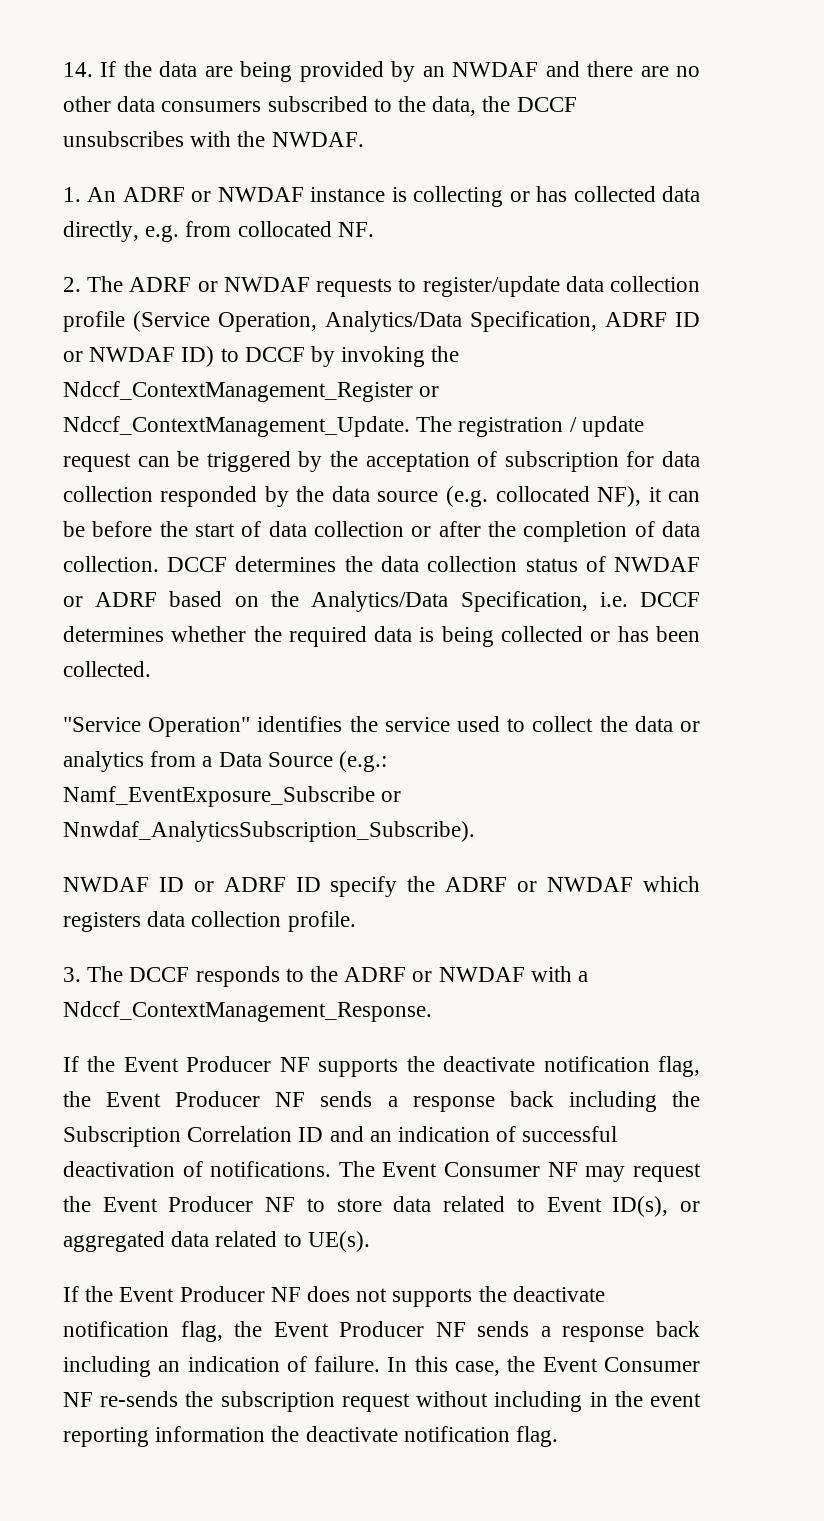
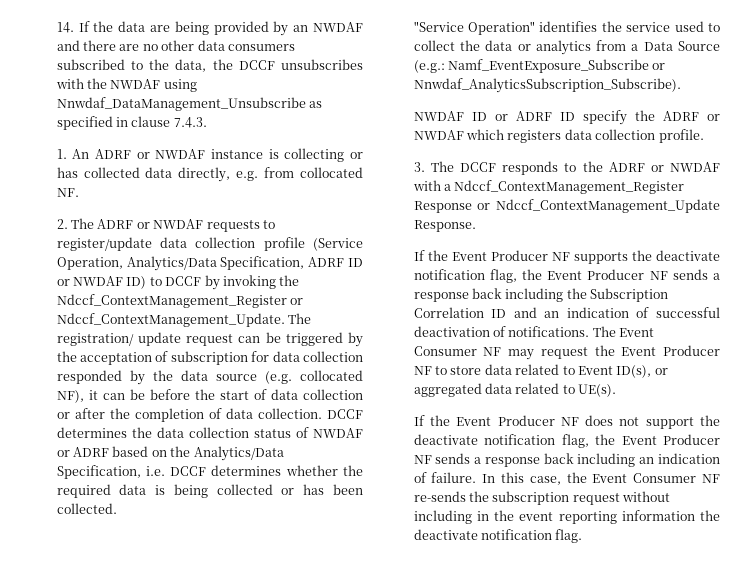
- 14. If the data are being provided by an NWDAF and there are no other data consumers subscribed to the data, the DCCF unsubscribes with the NWDAF.
+ 14. If the data are being provided by an NWDAF and there are no other data consumers subscribed to the data, the DCCF unsubscribes with the NWDAF using Nnwdaf_DataManagement_Unsubscribe as specified in clause 7.4.3.
- The registration / update request can be triggered by the acceptation of subscription for data collection responded by the data source (e.g. collocated NF), it can be before the start of data collection or after the completion of data collection.
+ The registration/ update request can be triggered by the acceptation of subscription for data collection responded by the data source (e.g. collocated NF), it can be before the start of data collection or after the completion of data collection.
- 3. The DCCF responds to the ADRF or NWDAF with a Ndccf_ContextManagement_Response.
+ 3. The DCCF responds to the ADRF or NWDAF with a Ndccf_ContextManagement_Register Response or Ndccf_ContextManagement_Update Response.
- If the Event Producer NF does not supports the deactivate notification flag, the Event Producer NF sends a response back including an indication of failure.
+ If the Event Producer NF does not support the deactivate notification flag, the Event Producer NF sends a response back including an indication of failure.

